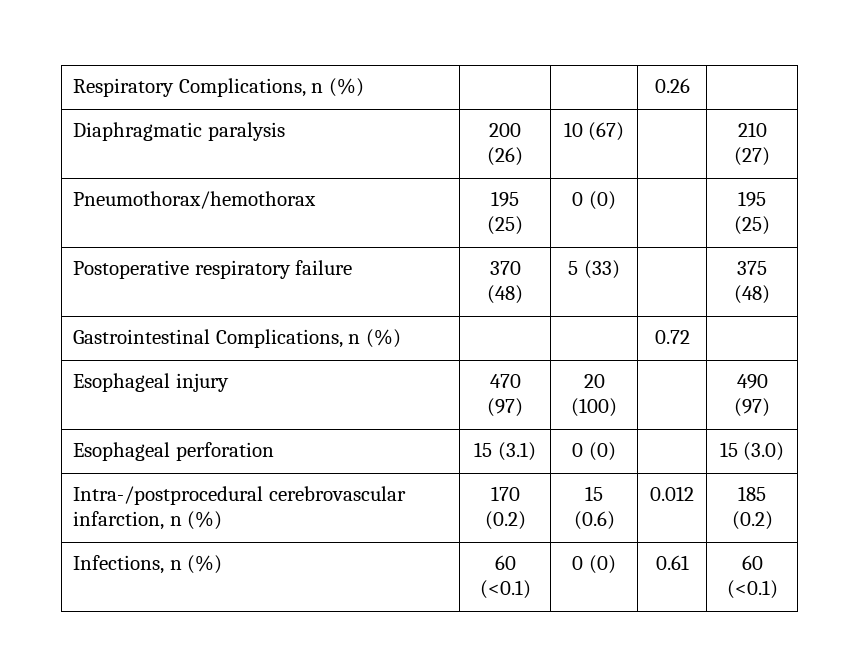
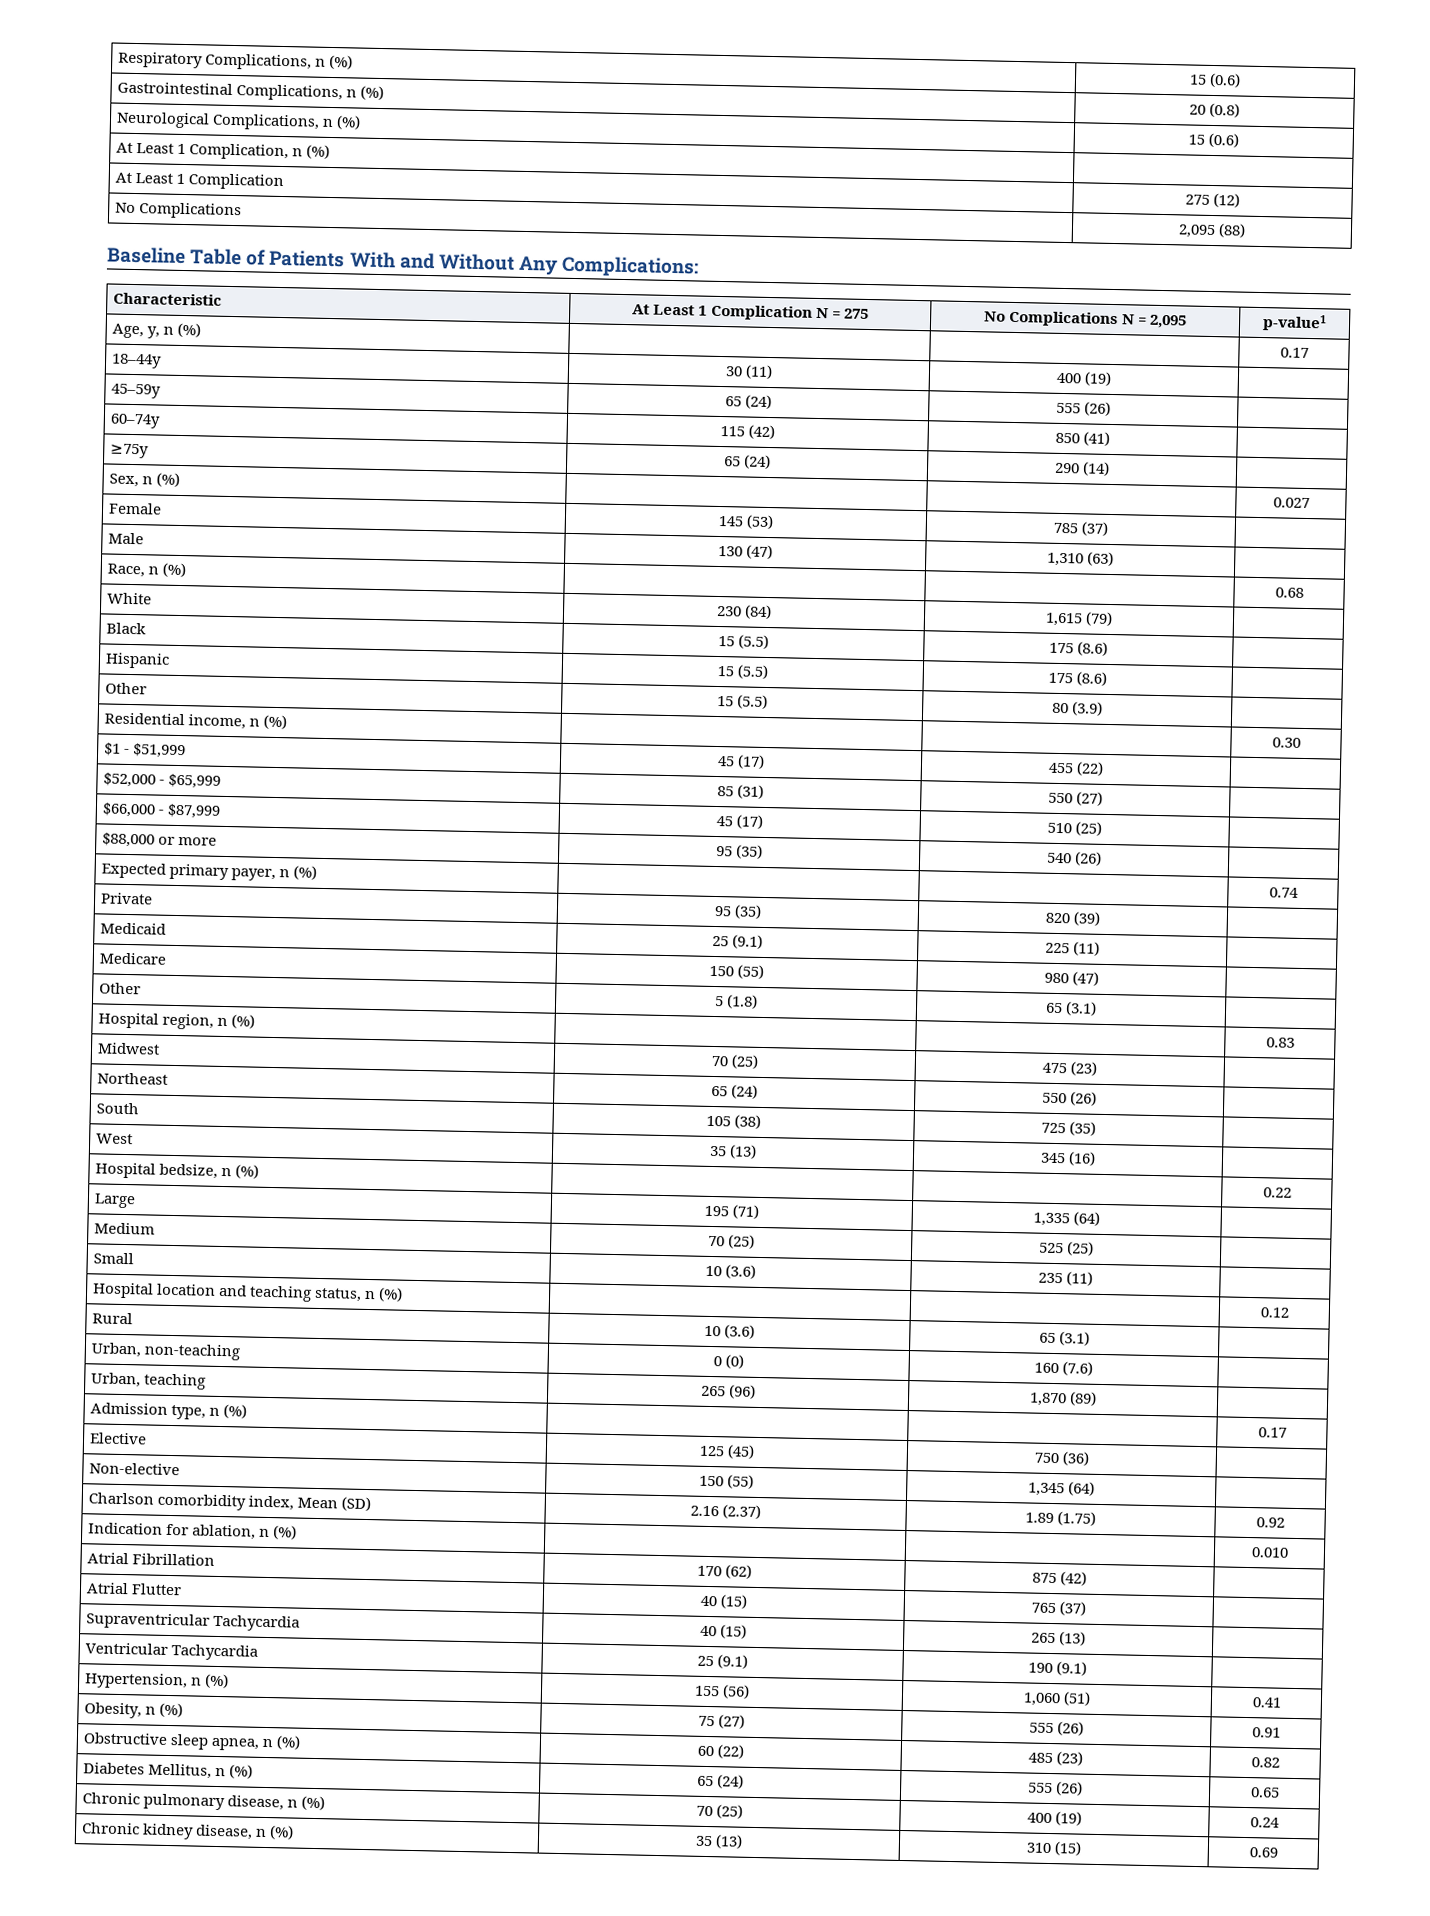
- Respiratory Complications, n (%) | | | 0.26 |
- Diaphragmatic paralysis | 200 (26) | 10 (67) | | 210 (27)
- Pneumothorax/hemothorax | 195 (25) | 0 (0) | | 195 (25)
- Postoperative respiratory failure | 370 (48) | 5 (33) | | 375 (48)
- Gastrointestinal Complications, n (%) | | | 0.72 |
- Esophageal injury | 470 (97) | 20 (100) | | 490 (97)
- Esophageal perforation | 15 (3.1) | 0 (0) | | 15 (3.0)
- Intra-/postprocedural cerebrovascular infarction, n (%) | 170 (0.2) | 15 (0.6) | 0.012 | 185 (0.2)
- Infections, n (%) | 60 (<0.1) | 0 (0) | 0.61 | 60 (<0.1)
+ Respiratory Complications, n (%) | 15 (0.6)
+ Gastrointestinal Complications, n (%) | 20 (0.8)
+ Neurological Complications, n (%) | 15 (0.6)
+ At Least 1 Complication, n (%) |
+ At Least 1 Complication | 275 (12)
+ No Complications | 2,095 (88)
+ Baseline Table of Patients With and Without Any Complications:
+ Characteristic | At Least 1 Complication N = 275 | No Complications N = 2,095 | p-value1
+ Age, y, n (%) | | | 0.17
+ 18–44y | 30 (11) | 400 (19) |
+ 45–59y | 65 (24) | 555 (26) |
+ 60–74y | 115 (42) | 850 (41) |
+ ≥75y | 65 (24) | 290 (14) |
+ Sex, n (%) | | | 0.027
+ Female | 145 (53) | 785 (37) |
+ Male | 130 (47) | 1,310 (63) |
+ Race, n (%) | | | 0.68
+ White | 230 (84) | 1,615 (79) |
+ Black | 15 (5.5) | 175 (8.6) |
+ Hispanic | 15 (5.5) | 175 (8.6) |
+ Other | 15 (5.5) | 80 (3.9) |
+ Residential income, n (%) | | | 0.30
+ $1 - $51,999 | 45 (17) | 455 (22) |
+ $52,000 - $65,999 | 85 (31) | 550 (27) |
+ $66,000 - $87,999 | 45 (17) | 510 (25) |
+ $88,000 or more | 95 (35) | 540 (26) |
+ Expected primary payer, n (%) | | | 0.74
+ Private | 95 (35) | 820 (39) |
+ Medicaid | 25 (9.1) | 225 (11) |
+ Medicare | 150 (55) | 980 (47) |
+ Other | 5 (1.8) | 65 (3.1) |
+ Hospital region, n (%) | | | 0.83
+ Midwest | 70 (25) | 475 (23) |
+ Northeast | 65 (24) | 550 (26) |
+ South | 105 (38) | 725 (35) |
+ West | 35 (13) | 345 (16) |
+ Hospital bedsize, n (%) | | | 0.22
+ Large | 195 (71) | 1,335 (64) |
+ Medium | 70 (25) | 525 (25) |
+ Small | 10 (3.6) | 235 (11) |
+ Hospital location and teaching status, n (%) | | | 0.12
+ Rural | 10 (3.6) | 65 (3.1) |
+ Urban, non-teaching | 0 (0) | 160 (7.6) |
+ Urban, teaching | 265 (96) | 1,870 (89) |
+ Admission type, n (%) | | | 0.17
+ Elective | 125 (45) | 750 (36) |
+ Non-elective | 150 (55) | 1,345 (64) |
+ Charlson comorbidity index, Mean (SD) | 2.16 (2.37) | 1.89 (1.75) | 0.92
+ Indication for ablation, n (%) | | | 0.010
+ Atrial Fibrillation | 170 (62) | 875 (42) |
+ Atrial Flutter | 40 (15) | 765 (37) |
+ Supraventricular Tachycardia | 40 (15) | 265 (13) |
+ Ventricular Tachycardia | 25 (9.1) | 190 (9.1) |
+ Hypertension, n (%) | 155 (56) | 1,060 (51) | 0.41
+ Obesity, n (%) | 75 (27) | 555 (26) | 0.91
+ Obstructive sleep apnea, n (%) | 60 (22) | 485 (23) | 0.82
+ Diabetes Mellitus, n (%) | 65 (24) | 555 (26) | 0.65
+ Chronic pulmonary disease, n (%) | 70 (25) | 400 (19) | 0.24
+ Chronic kidney disease, n (%) | 35 (13) | 310 (15) | 0.69

